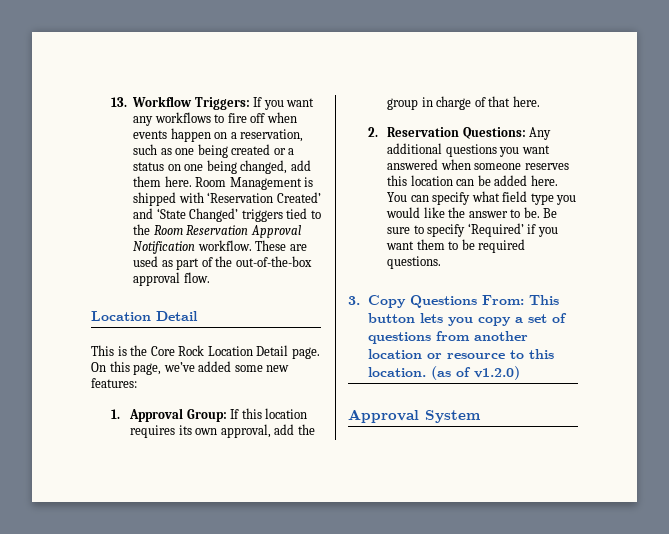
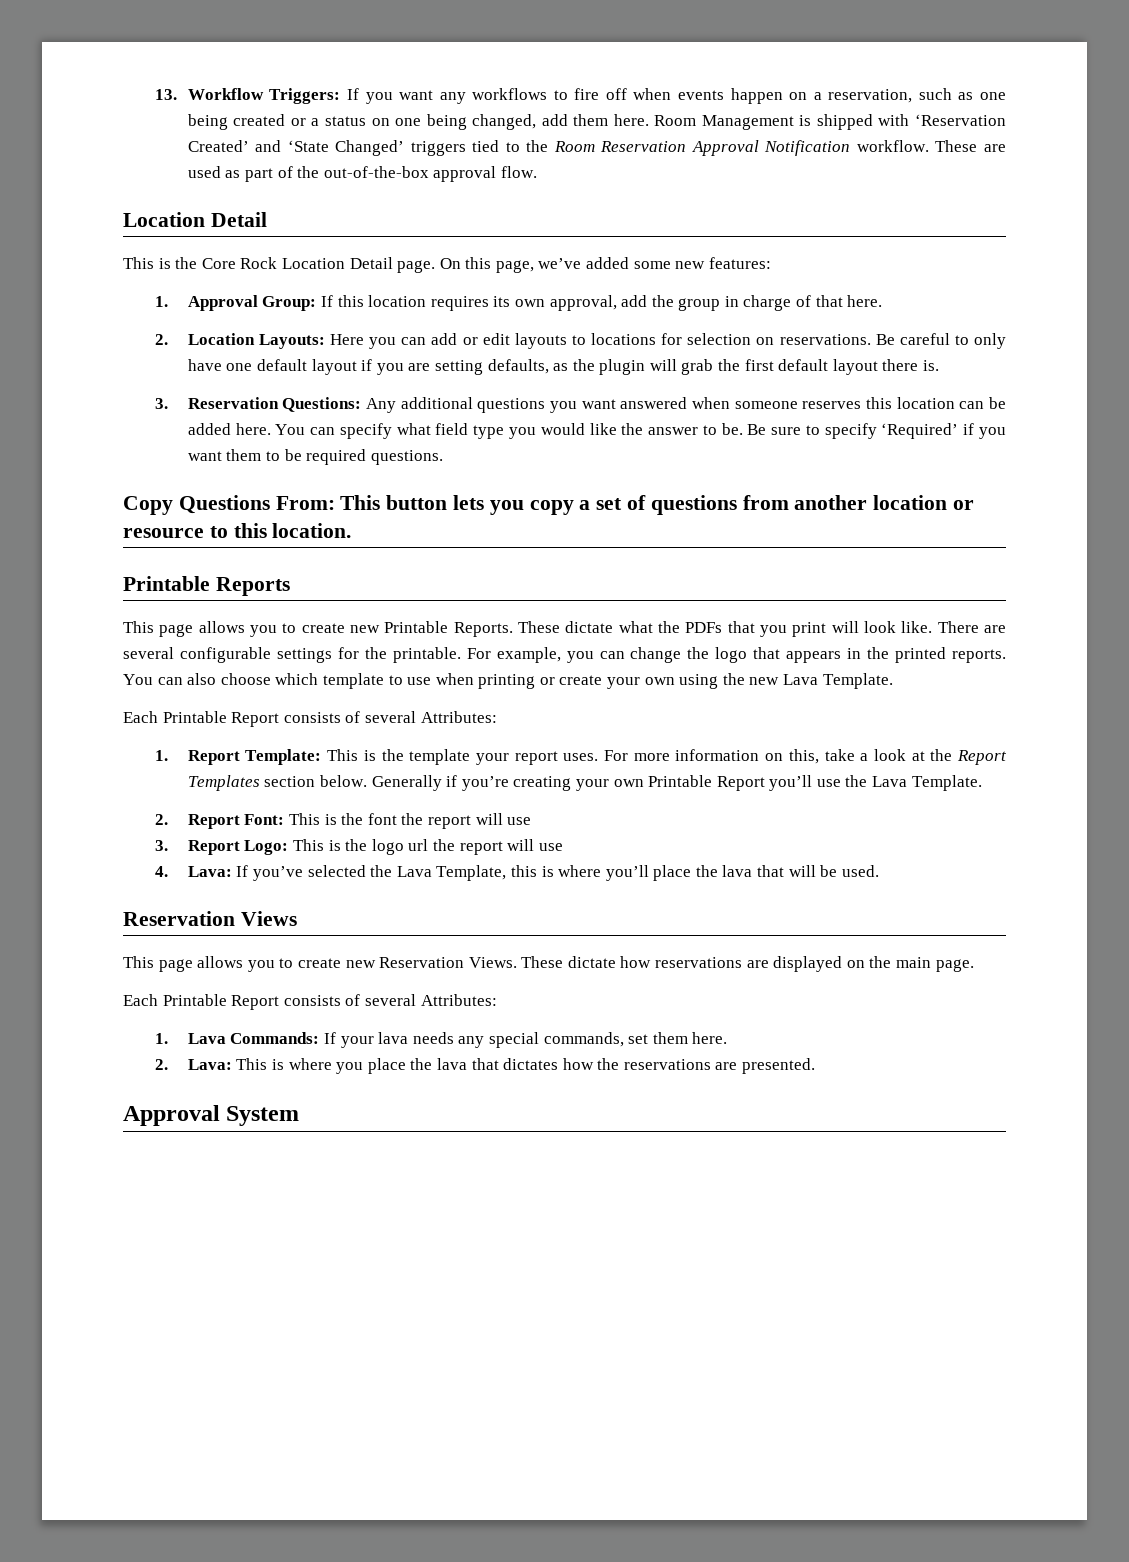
- 2. Reservation Questions: Any additional questions you want answered when someone reserves this location can be added here.
+ 2. Location Layouts: Here you can add or edit layouts to locations for selection on reservations. Be careful to only have one default layout if you are setting defaults, as the plugin will grab the first default layout there is.
+ 3. Reservation Questions: Any additional questions you want answered when someone reserves this location can be added here.
- 3. Copy Questions From: This button lets you copy a set of questions from another location or resource to this location. (as of v1.2.0)
+ Copy Questions From: This button lets you copy a set of questions from another location or resource to this location.
+ Printable Reports
+ This page allows you to create new Printable Reports. These dictate what the PDFs that you print will look like. There are several configurable settings for the printable. For example, you can change the logo that appears in the printed reports. You can also choose which template to use when printing or create your own using the new Lava Template.
+ Each Printable Report consists of several Attributes:
+ 1. Report Template: This is the template your report uses. For more information on this, take a look at the Report Templates section below. Generally if you’re creating your own Printable Report you’ll use the Lava Template.
+ 2. Report Font: This is the font the report will use
+ 3. Report Logo: This is the logo url the report will use
+ 4. Lava: If you’ve selected the Lava Template, this is where you’ll place the lava that will be used.
+ Reservation Views
+ This page allows you to create new Reservation Views. These dictate how reservations are displayed on the main page.
+ Each Printable Report consists of several Attributes:
+ 1. Lava Commands: If your lava needs any special commands, set them here.
+ 2. Lava: This is where you place the lava that dictates how the reservations are presented.

